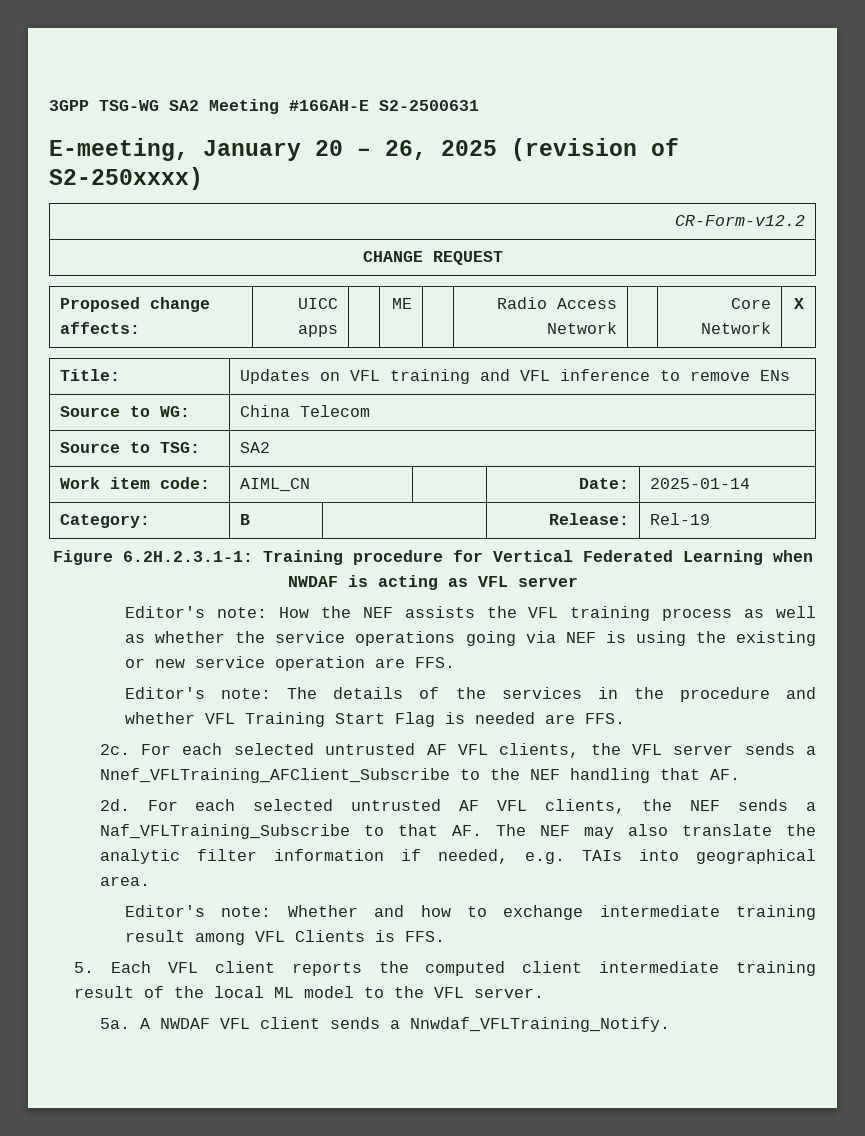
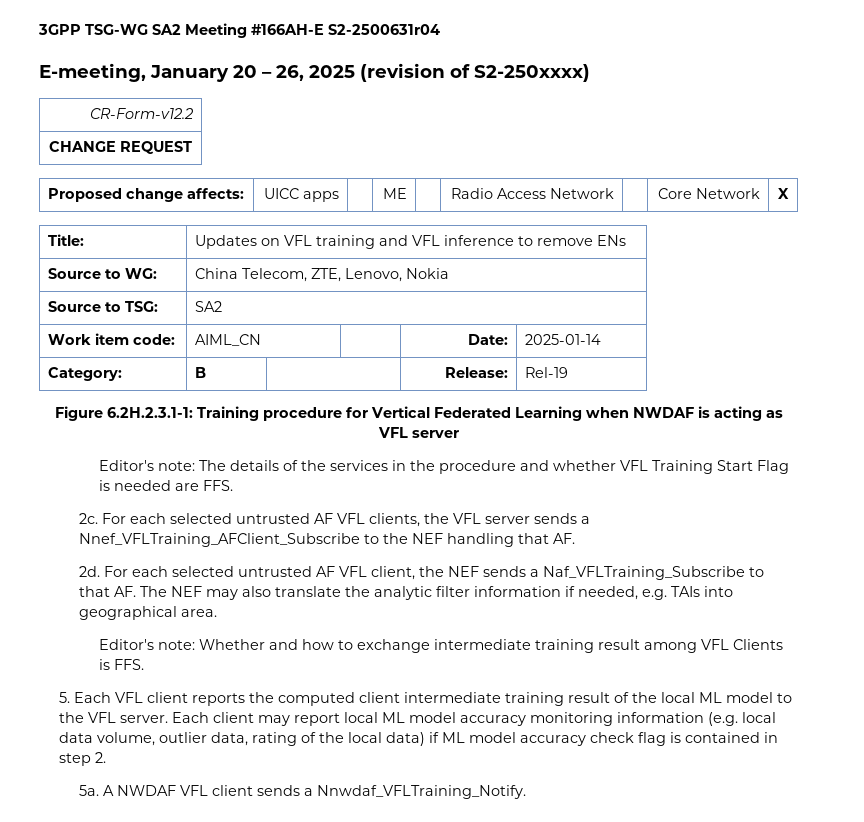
- 3GPP TSG-WG SA2 Meeting #166AH-E S2-2500631
+ 3GPP TSG-WG SA2 Meeting #166AH-E S2-2500631r04
- Source to WG: | China Telecom
+ Source to WG: | China Telecom, ZTE, Lenovo, Nokia
- Editor's note: How the NEF assists the VFL training process as well as whether the service operations going via NEF is using the existing or new service operation are FFS.
- For each selected untrusted AF VFL clients, the NEF sends a Naf_VFLTraining_Subscribe to that AF. The NEF may also translate the analytic filter information if needed, e.g. TAIs into geographical area.
+ For each selected untrusted AF VFL client, the NEF sends a Naf_VFLTraining_Subscribe to that AF. The NEF may also translate the analytic filter information if needed, e.g. TAIs into geographical area.
+ Each client may report local ML model accuracy monitoring information (e.g. local data volume, outlier data, rating of the local data) if ML model accuracy check flag is contained in step 2.

